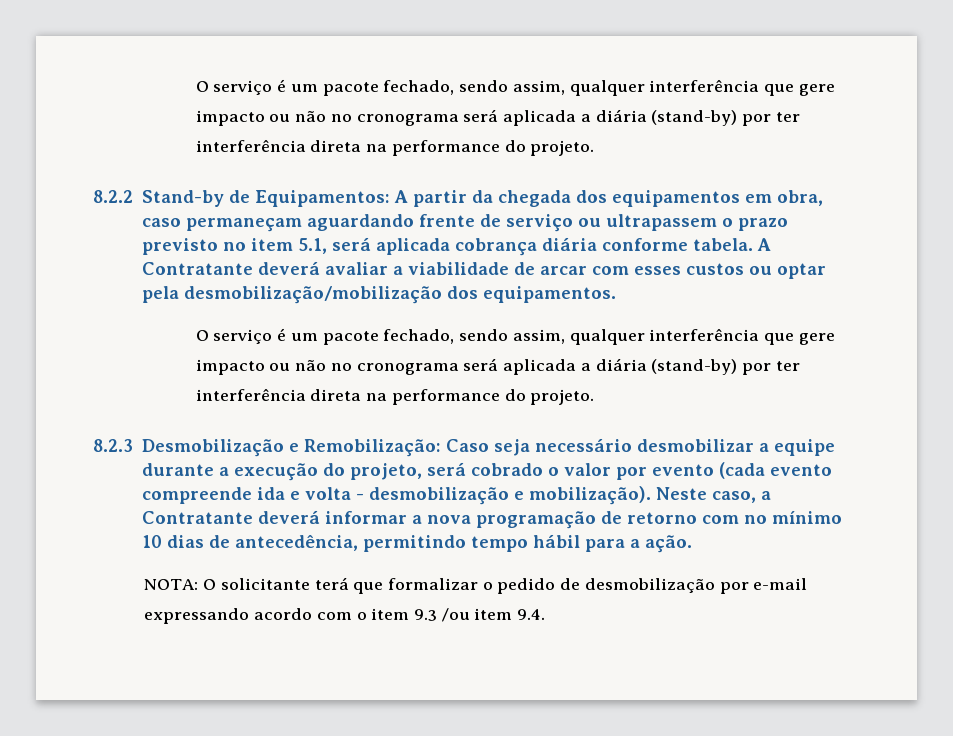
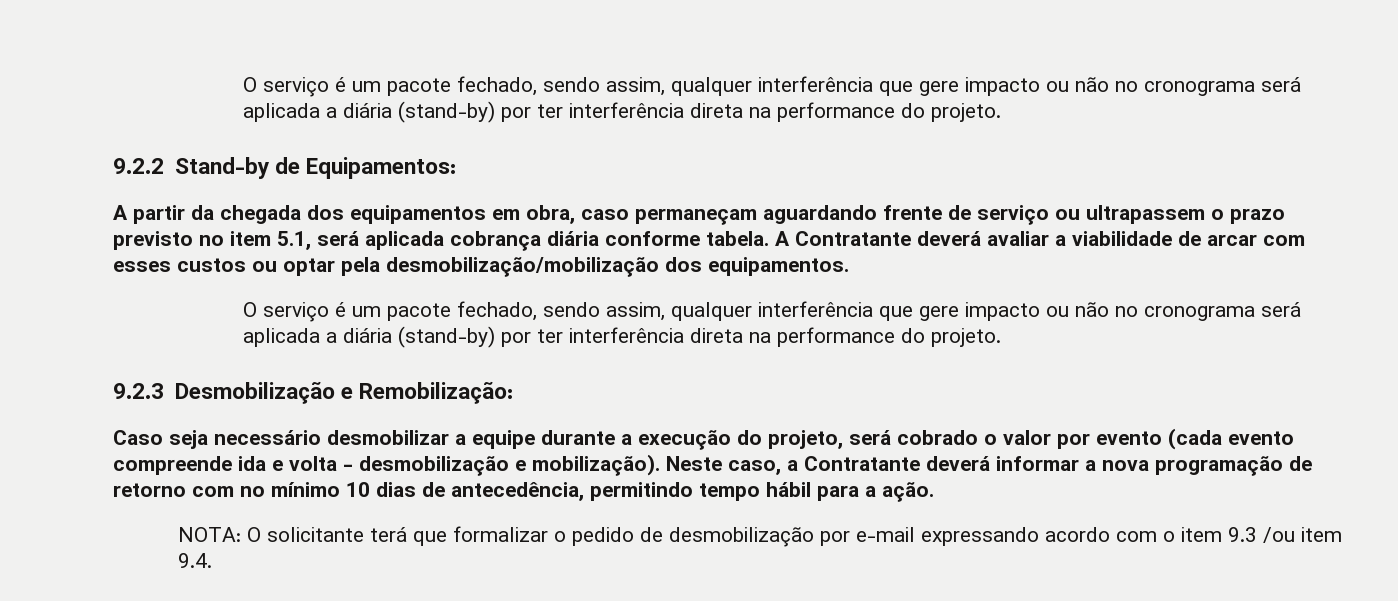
- 8.2.2 Stand-by de Equipamentos: A partir da chegada dos equipamentos em obra, caso permaneçam aguardando frente de serviço ou ultrapassem o prazo previsto no item 5.1, será aplicada cobrança diária conforme tabela.
+ 9.2.2 Stand-by de Equipamentos:
+ A partir da chegada dos equipamentos em obra, caso permaneçam aguardando frente de serviço ou ultrapassem o prazo previsto no item 5.1, será aplicada cobrança diária conforme tabela.
- 8.2.3 Desmobilização e Remobilização: Caso seja necessário desmobilizar a equipe durante a execução do projeto, será cobrado o valor por evento (cada evento compreende ida e volta - desmobilização e mobilização).
+ 9.2.3 Desmobilização e Remobilização:
+ Caso seja necessário desmobilizar a equipe durante a execução do projeto, será cobrado o valor por evento (cada evento compreende ida e volta - desmobilização e mobilização).

